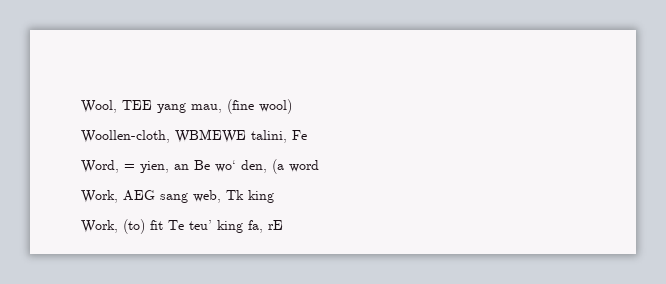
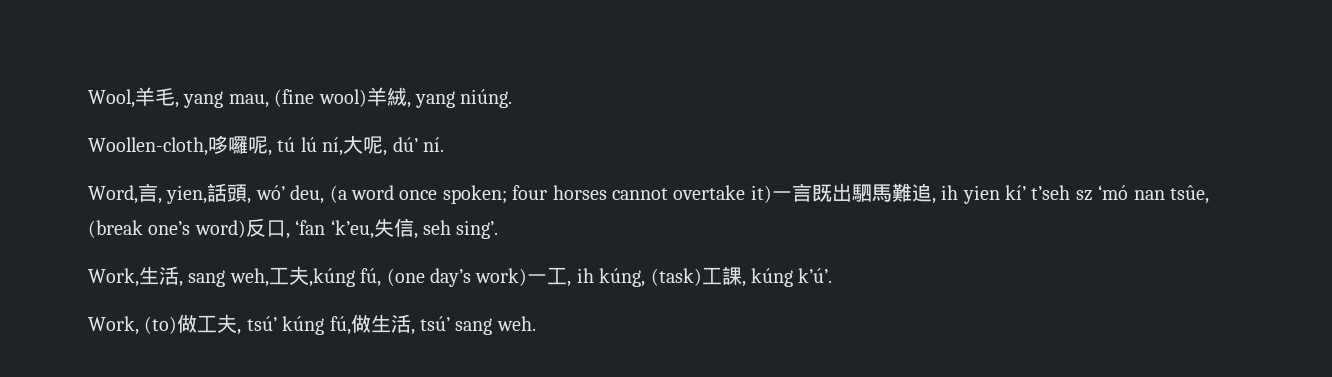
- Wool, TEE yang mau, (fine wool)
- Woollen-cloth, WBMEWE talini, Fe
- Word, = yien, an Be wo‘ den, (a word
- Work, AEG sang web, Tk king
- Work, (to) fit Te teu’ king fa, rE
+ Wool,羊毛, yang mau, (fine wool)羊絨, yang niúng.
+ Woollen-cloth,哆囉呢, tú lú ní,大呢, dú’ ní.
+ Word,言, yien,話頭, wó’ deu, (a word once spoken; four horses cannot overtake it)一言既出駟馬難追, ih yien kí’ t’seh sz ‘mó nan tsûe, (break one’s word)反口, ‘fan ‘k’eu,失信, seh sing’.
+ Work,生活, sang weh,工夫,kúng fú, (one day’s work)一工, ih kúng, (task)工課, kúng k’ú’.
+ Work, (to)做工夫, tsú’ kúng fú,做生活, tsú’ sang weh.

